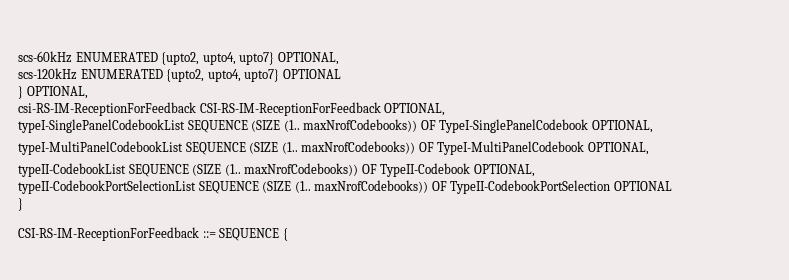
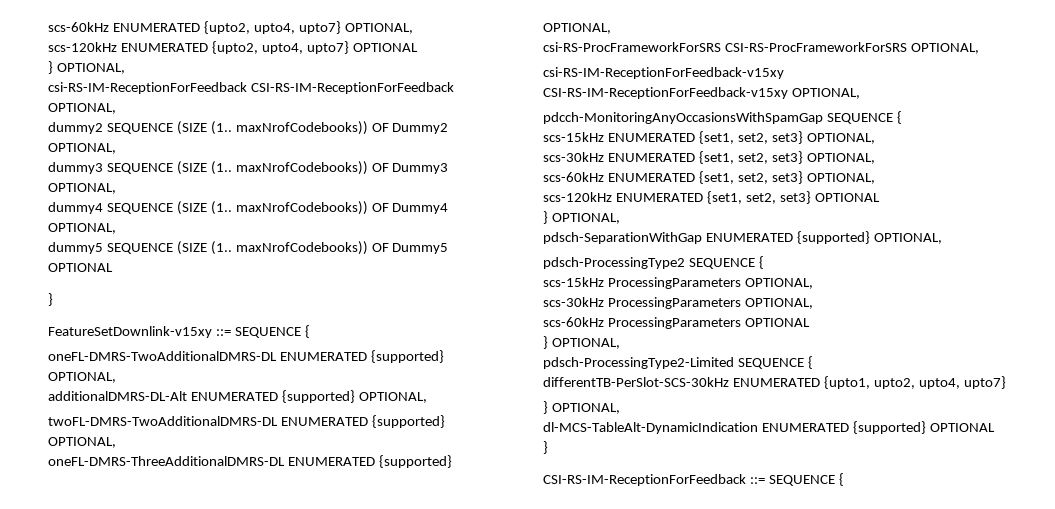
- typeI-SinglePanelCodebookList SEQUENCE (SIZE (1.. maxNrofCodebooks)) OF TypeI-SinglePanelCodebook OPTIONAL,
- typeI-MultiPanelCodebookList SEQUENCE (SIZE (1.. maxNrofCodebooks)) OF TypeI-MultiPanelCodebook OPTIONAL,
- typeII-CodebookList SEQUENCE (SIZE (1.. maxNrofCodebooks)) OF TypeII-Codebook OPTIONAL,
- typeII-CodebookPortSelectionList SEQUENCE (SIZE (1.. maxNrofCodebooks)) OF TypeII-CodebookPortSelection OPTIONAL
+ dummy2 SEQUENCE (SIZE (1.. maxNrofCodebooks)) OF Dummy2 OPTIONAL,
+ dummy3 SEQUENCE (SIZE (1.. maxNrofCodebooks)) OF Dummy3 OPTIONAL,
+ dummy4 SEQUENCE (SIZE (1.. maxNrofCodebooks)) OF Dummy4 OPTIONAL,
+ dummy5 SEQUENCE (SIZE (1.. maxNrofCodebooks)) OF Dummy5 OPTIONAL
+ }
+ FeatureSetDownlink-v15xy ::= SEQUENCE {
+ oneFL-DMRS-TwoAdditionalDMRS-DL ENUMERATED {supported} OPTIONAL,
+ additionalDMRS-DL-Alt ENUMERATED {supported} OPTIONAL,
+ twoFL-DMRS-TwoAdditionalDMRS-DL ENUMERATED {supported} OPTIONAL,
+ oneFL-DMRS-ThreeAdditionalDMRS-DL ENUMERATED {supported} OPTIONAL,
+ csi-RS-ProcFrameworkForSRS CSI-RS-ProcFrameworkForSRS OPTIONAL,
+ csi-RS-IM-ReceptionForFeedback-v15xy CSI-RS-IM-ReceptionForFeedback-v15xy OPTIONAL,
+ pdcch-MonitoringAnyOccasionsWithSpamGap SEQUENCE {
+ scs-15kHz ENUMERATED {set1, set2, set3} OPTIONAL,
+ scs-30kHz ENUMERATED {set1, set2, set3} OPTIONAL,
+ scs-60kHz ENUMERATED {set1, set2, set3} OPTIONAL,
+ scs-120kHz ENUMERATED {set1, set2, set3} OPTIONAL
+ } OPTIONAL,
+ pdsch-SeparationWithGap ENUMERATED {supported} OPTIONAL,
+ pdsch-ProcessingType2 SEQUENCE {
+ scs-15kHz ProcessingParameters OPTIONAL,
+ scs-30kHz ProcessingParameters OPTIONAL,
+ scs-60kHz ProcessingParameters OPTIONAL
+ } OPTIONAL,
+ pdsch-ProcessingType2-Limited SEQUENCE {
+ differentTB-PerSlot-SCS-30kHz ENUMERATED {upto1, upto2, upto4, upto7}
+ } OPTIONAL,
+ dl-MCS-TableAlt-DynamicIndication ENUMERATED {supported} OPTIONAL

